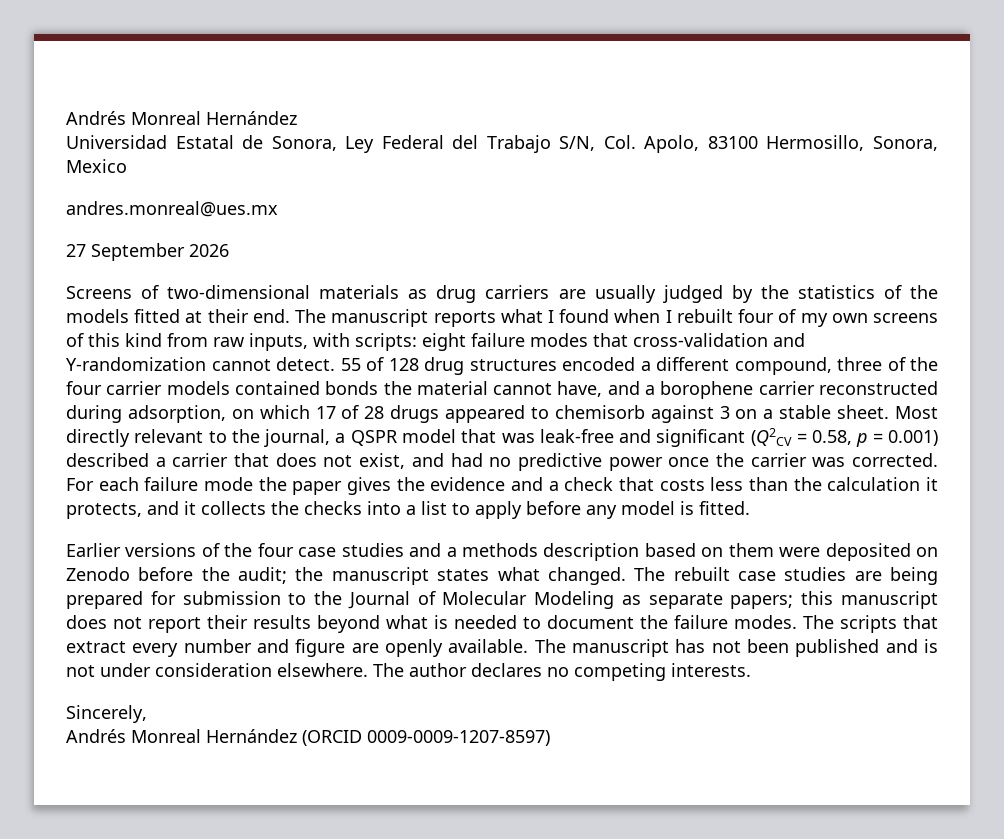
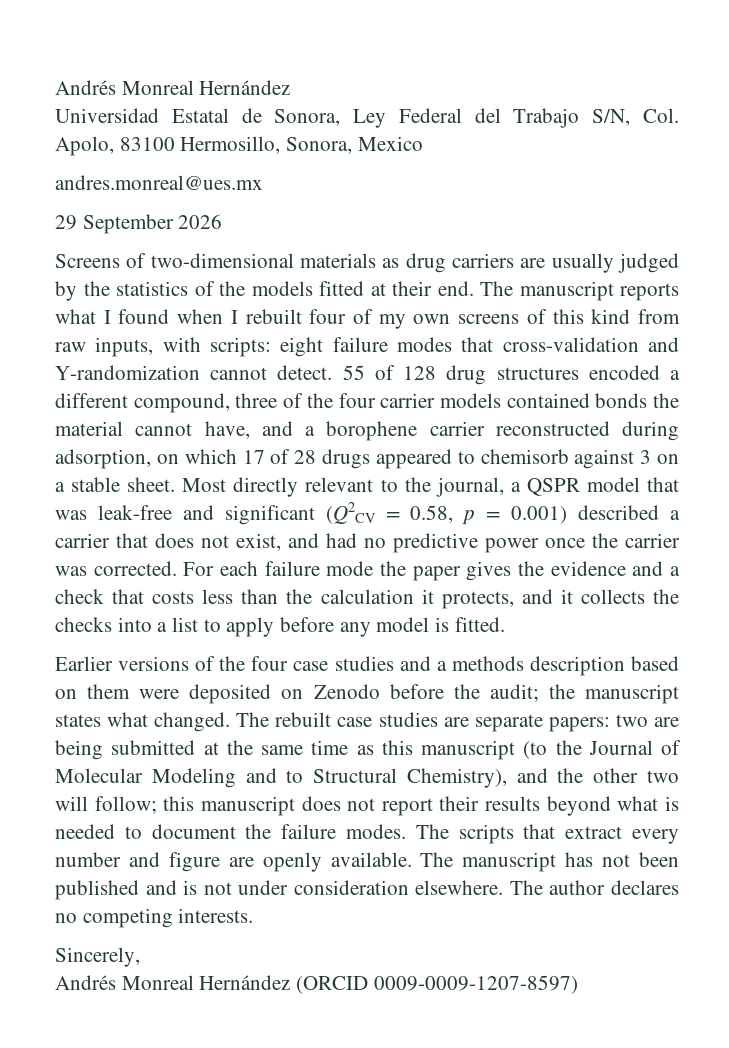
- 27 September 2026
+ 29 September 2026
- The rebuilt case studies are being prepared for submission to the Journal of Molecular Modeling as separate papers; this manuscript does not report their results beyond what is needed to document the failure modes.
+ The rebuilt case studies are separate papers: two are being submitted at the same time as this manuscript (to the Journal of Molecular Modeling and to Structural Chemistry), and the other two will follow; this manuscript does not report their results beyond what is needed to document the failure modes.

